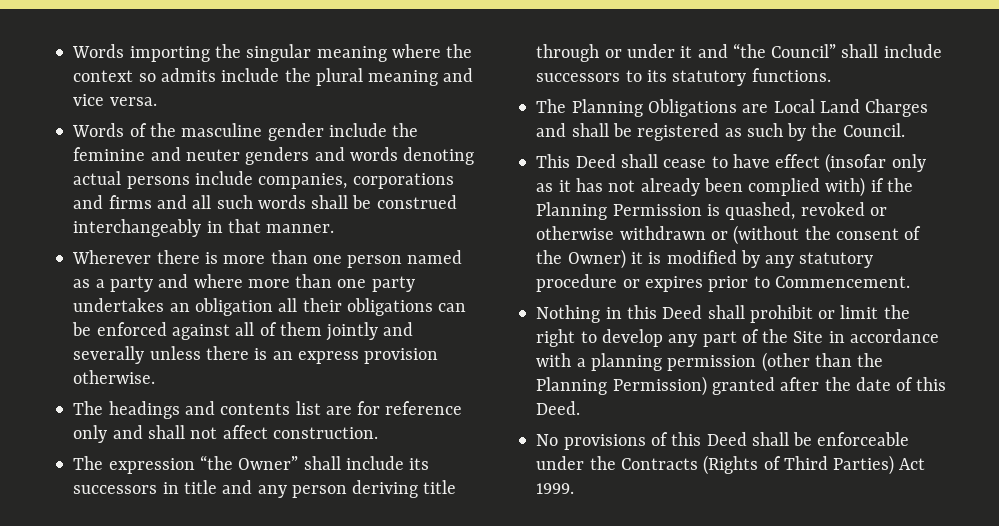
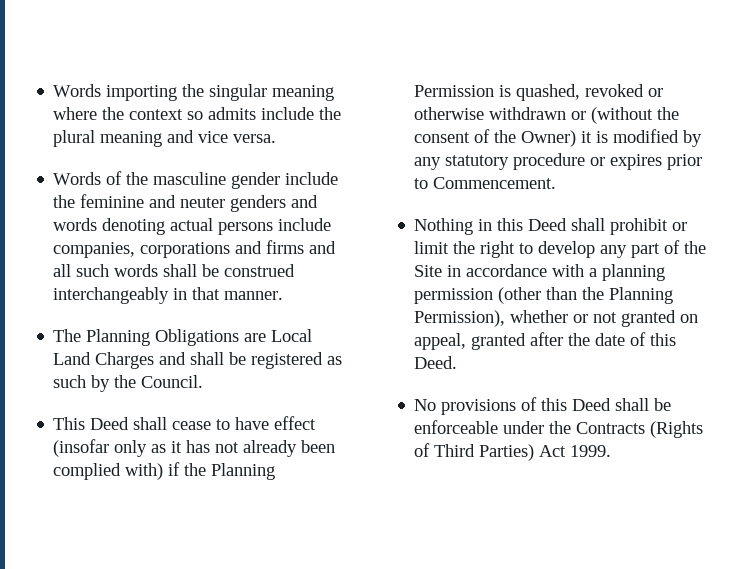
- Wherever there is more than one person named as a party and where more than one party undertakes an obligation all their obligations can be enforced against all of them jointly and severally unless there is an express provision otherwise.
- The headings and contents list are for reference only and shall not affect construction.
- The expression “the Owner” shall include its successors in title and any person deriving title through or under it and “the Council” shall include successors to its statutory functions.
- Nothing in this Deed shall prohibit or limit the right to develop any part of the Site in accordance with a planning permission (other than the Planning Permission) granted after the date of this Deed.
+ Nothing in this Deed shall prohibit or limit the right to develop any part of the Site in accordance with a planning permission (other than the Planning Permission), whether or not granted on appeal, granted after the date of this Deed.

